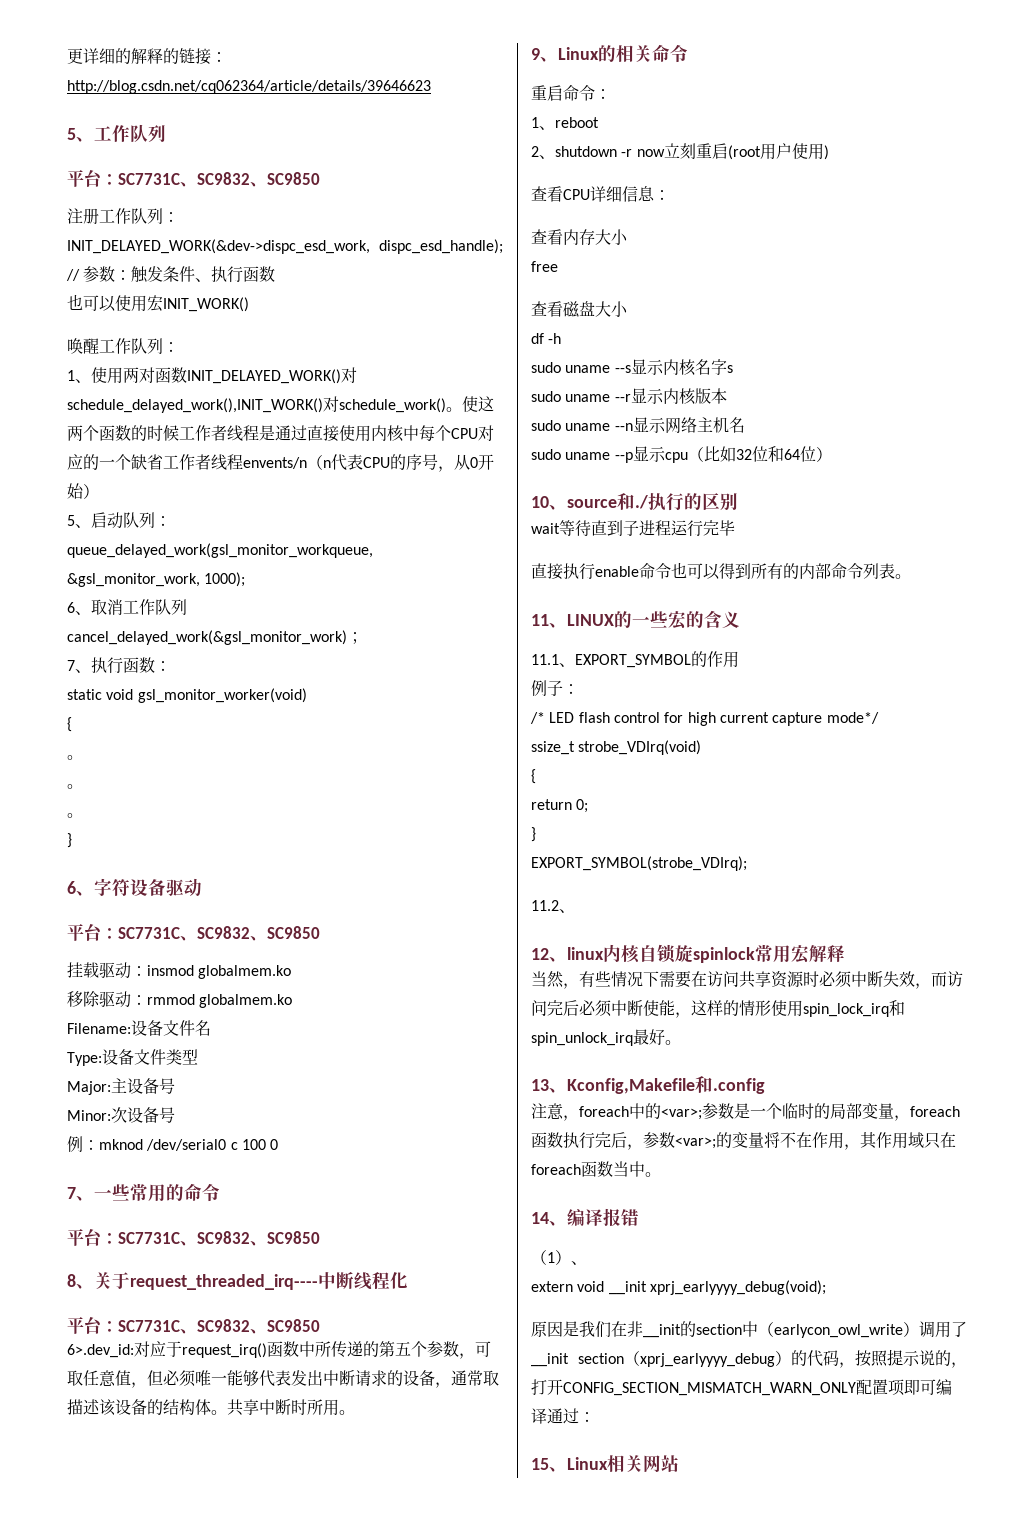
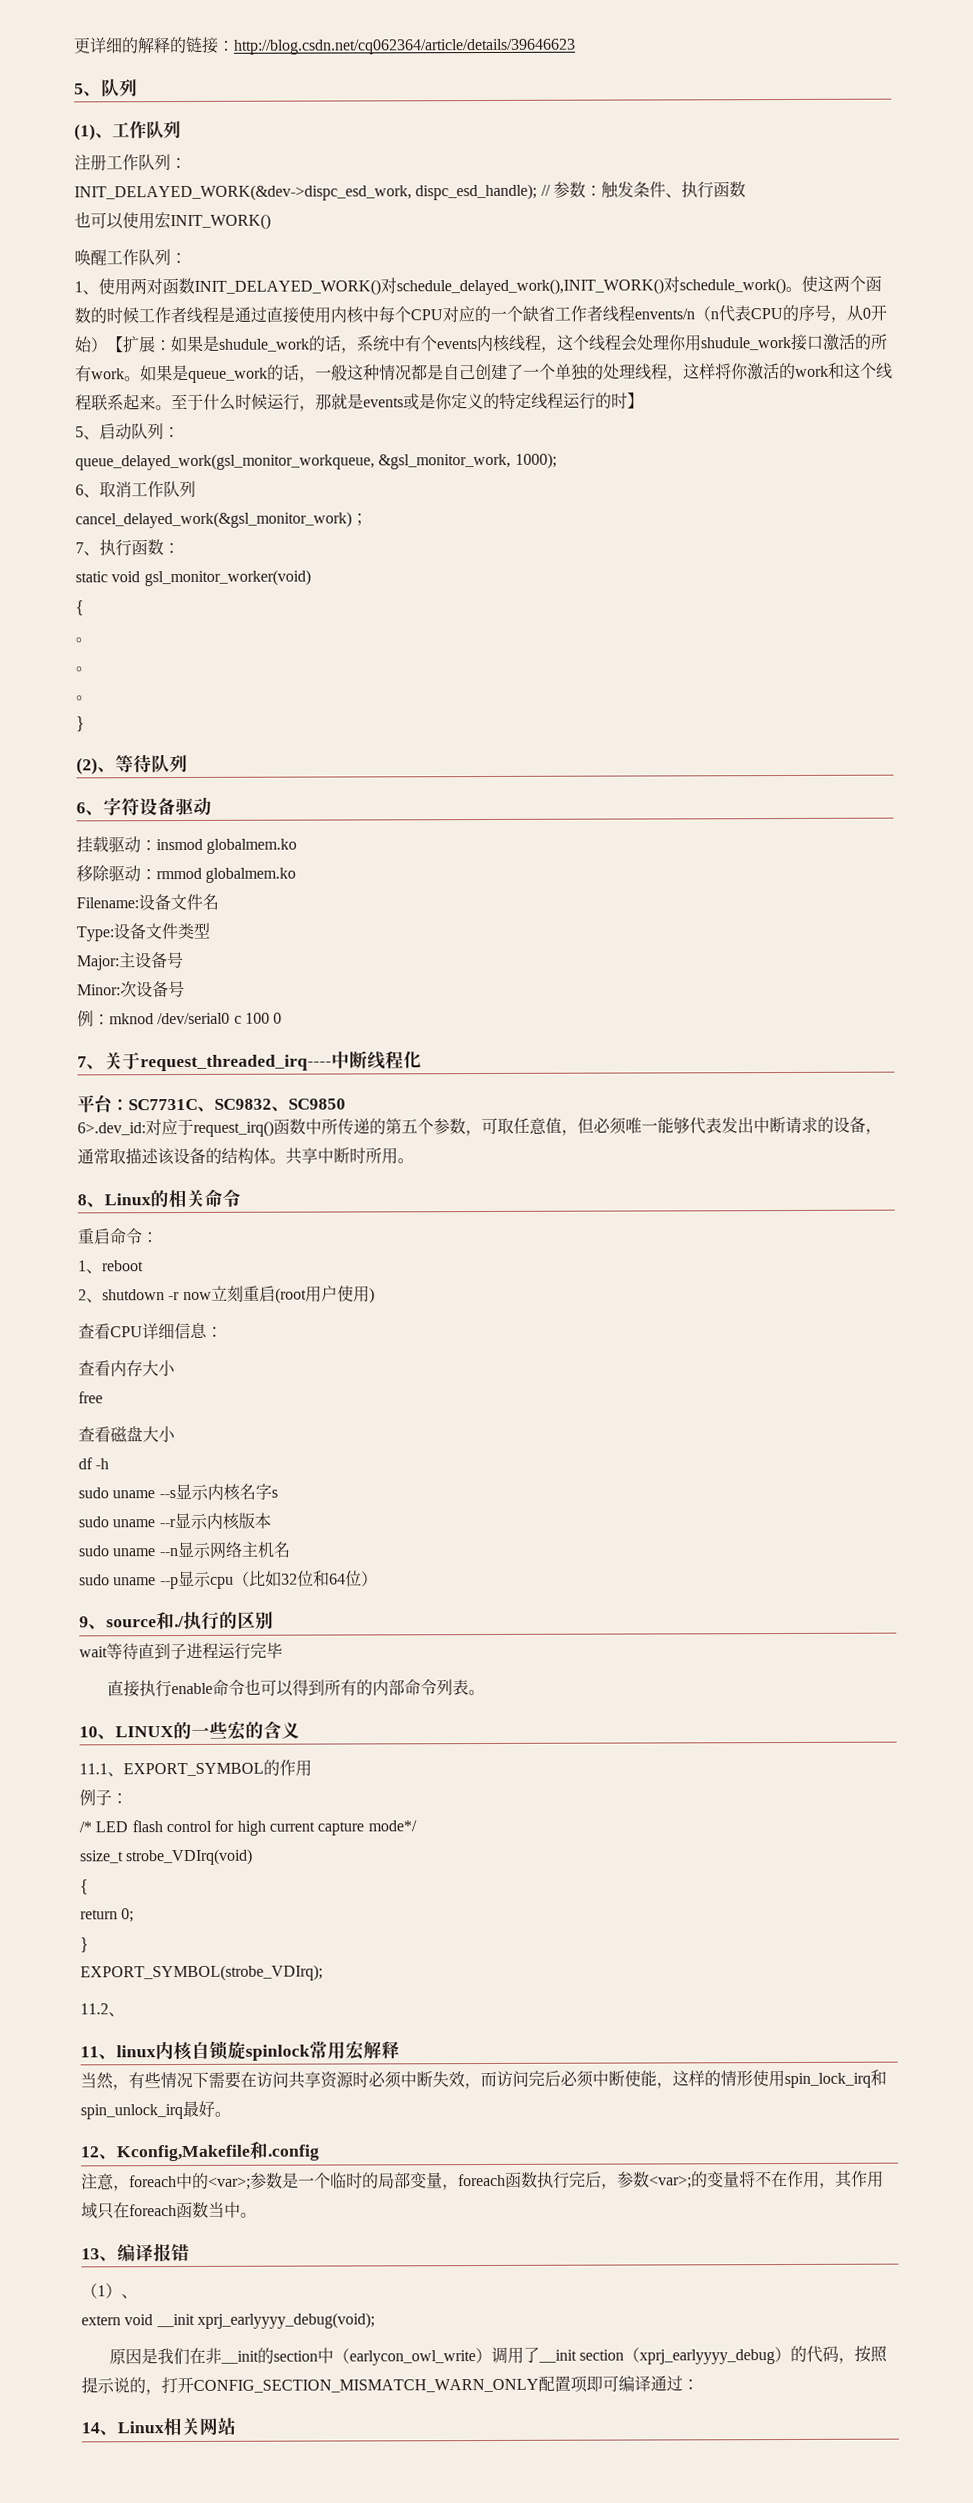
- 5、工作队列
- 平台：SC7731C、SC9832、SC9850
+ 5、队列
+ (1)、工作队列
- 使这两个函数的时候工作者线程是通过直接使用内核中每个CPU对应的一个缺省工作者线程envents/n（n代表CPU的序号，从0开始）
+ 使这两个函数的时候工作者线程是通过直接使用内核中每个CPU对应的一个缺省工作者线程envents/n（n代表CPU的序号，从0开始）【扩展：如果是shudule_work的话，系统中有个events内核线程，这个线程会处理你用shudule_work接口激活的所有work。如果是queue_work的话，一般这种情况都是自己创建了一个单独的处理线程，这样将你激活的work和这个线程联系起来。至于什么时候运行，那就是events或是你定义的特定线程运行的时】
+ (2)、等待队列
  6、字符设备驱动
- 平台：SC7731C、SC9832、SC9850
- 7、一些常用的命令
- 平台：SC7731C、SC9832、SC9850
- 8、关于request_threaded_irq----中断线程化
+ 7、关于request_threaded_irq----中断线程化
- 9、Linux的相关命令
+ 8、Linux的相关命令
- 10、source和./执行的区别
+ 9、source和./执行的区别
- 11、LINUX的一些宏的含义
+ 10、LINUX的一些宏的含义
- 12、linux内核自锁旋spinlock常用宏解释
+ 11、linux内核自锁旋spinlock常用宏解释
- 13、Kconfig,Makefile和.config
+ 12、Kconfig,Makefile和.config
- 14、编译报错
+ 13、编译报错
- 15、Linux相关网站
+ 14、Linux相关网站

